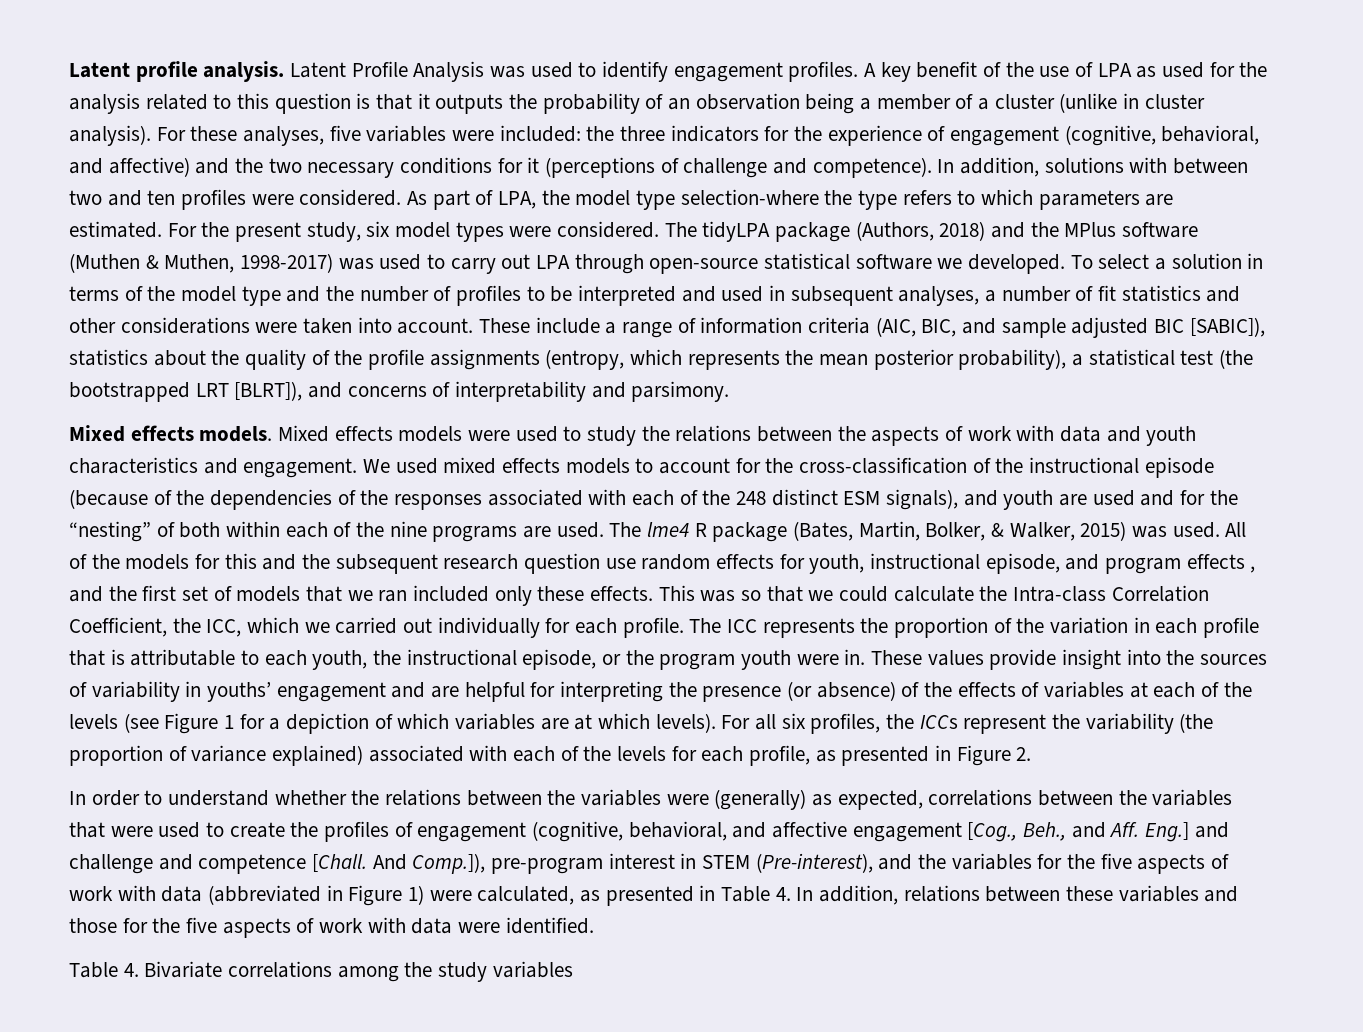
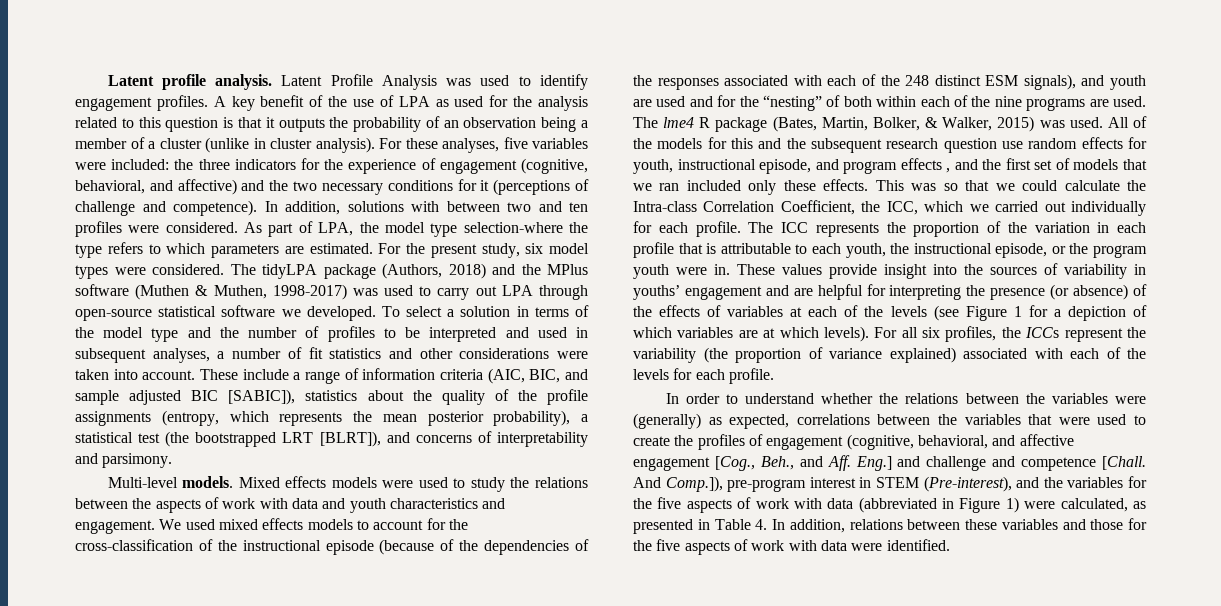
- Mixed effects models.
+ Multi-level models.
- For all six profiles, the ICCs represent the variability (the proportion of variance explained) associated with each of the levels for each profile, as presented in Figure 2.
+ For all six profiles, the ICCs represent the variability (the proportion of variance explained) associated with each of the levels for each profile.
- Table 4. Bivariate correlations among the study variables

